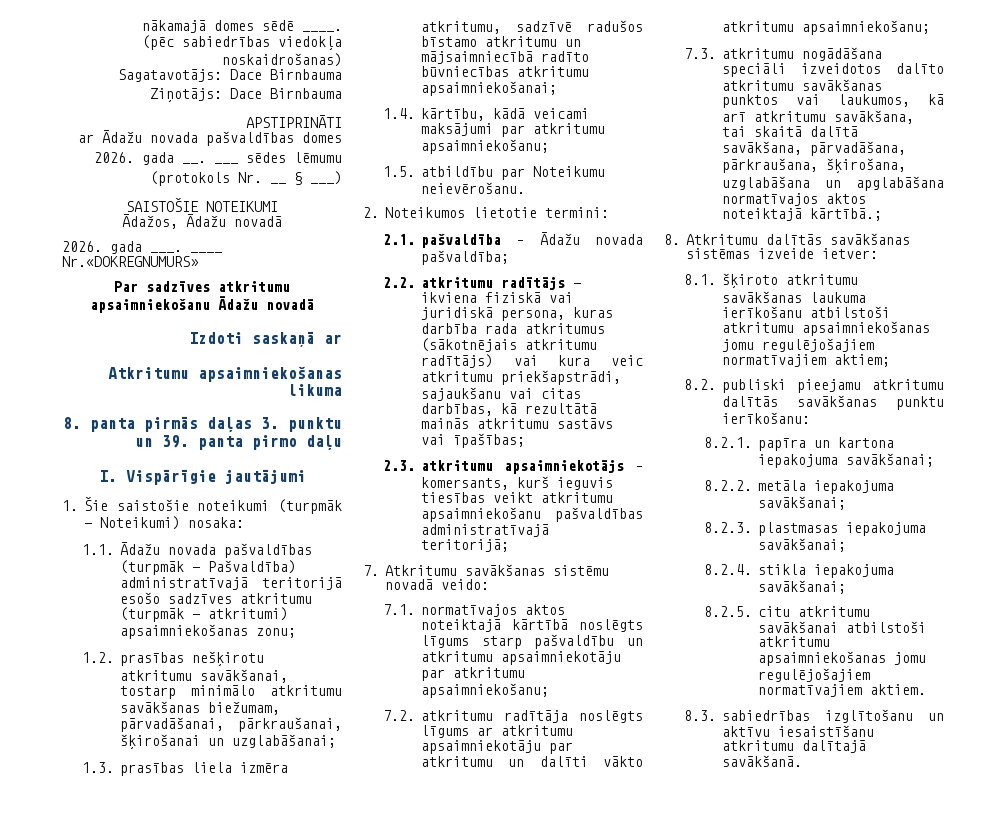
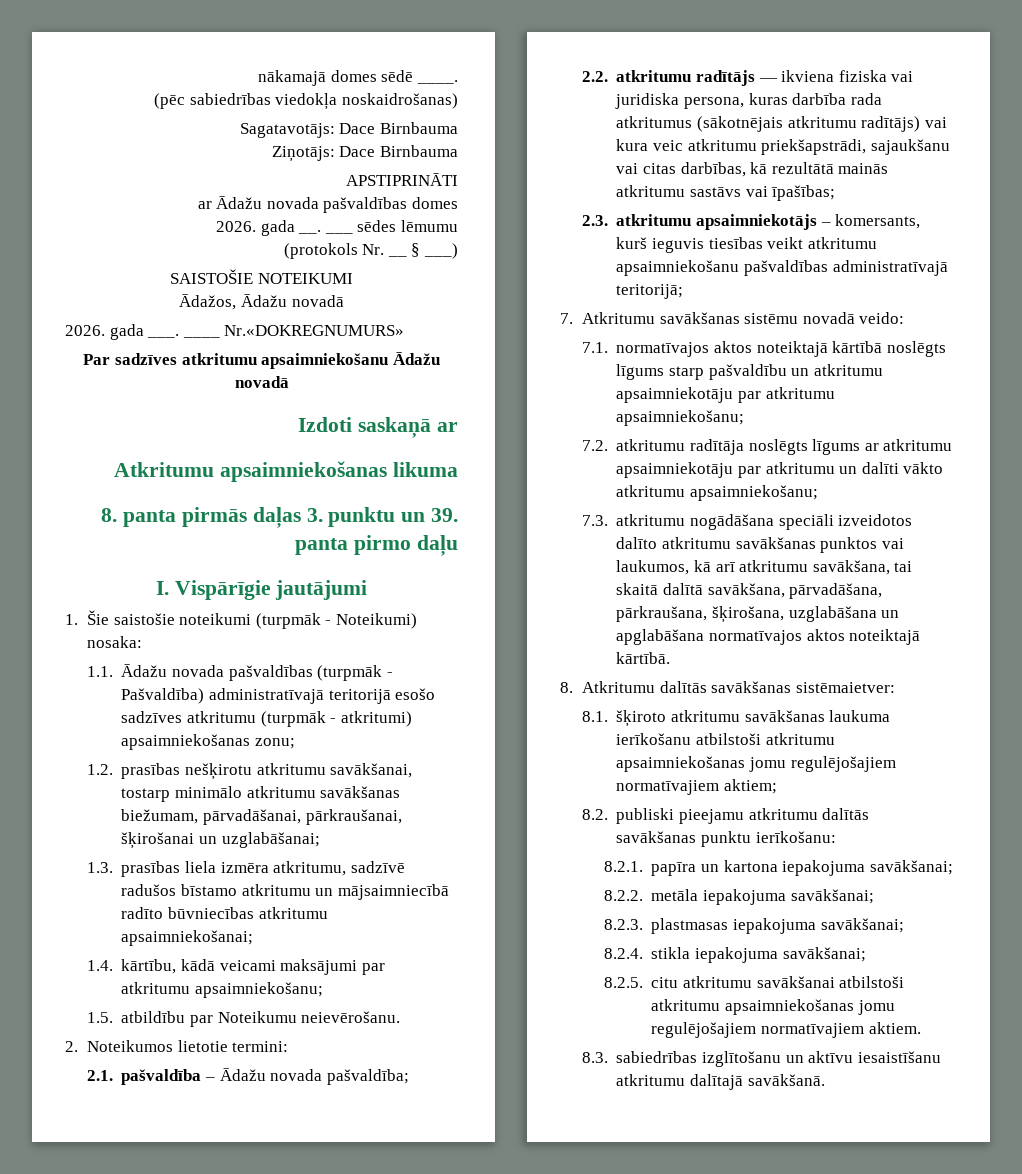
- 2.2. atkritumu radītājs — ikviena fiziskā vai juridiskā persona, kuras darbība rada atkritumus (sākotnējais atkritumu radītājs) vai kura veic atkritumu priekšapstrādi, sajaukšanu vai citas darbības, kā rezultātā mainās atkritumu sastāvs vai īpašības;
+ 2.2. atkritumu radītājs — ikviena fiziska vai juridiska persona, kuras darbība rada atkritumus (sākotnējais atkritumu radītājs) vai kura veic atkritumu priekšapstrādi, sajaukšanu vai citas darbības, kā rezultātā mainās atkritumu sastāvs vai īpašības;
- 7.3. atkritumu nogādāšana speciāli izveidotos dalīto atkritumu savākšanas punktos vai laukumos, kā arī atkritumu savākšana, tai skaitā dalītā savākšana, pārvadāšana, pārkraušana, šķirošana, uzglabāšana un apglabāšana normatīvajos aktos noteiktajā kārtībā.;
+ 7.3. atkritumu nogādāšana speciāli izveidotos dalīto atkritumu savākšanas punktos vai laukumos, kā arī atkritumu savākšana, tai skaitā dalītā savākšana, pārvadāšana, pārkraušana, šķirošana, uzglabāšana un apglabāšana normatīvajos aktos noteiktajā kārtībā.
- 8. Atkritumu dalītās savākšanas sistēmas izveide ietver:
+ 8. Atkritumu dalītās savākšanas sistēmaietver:

